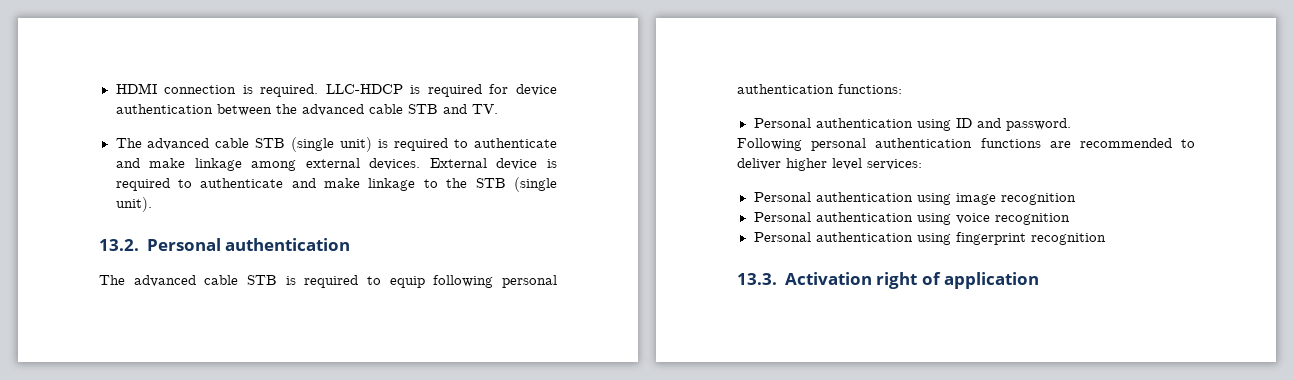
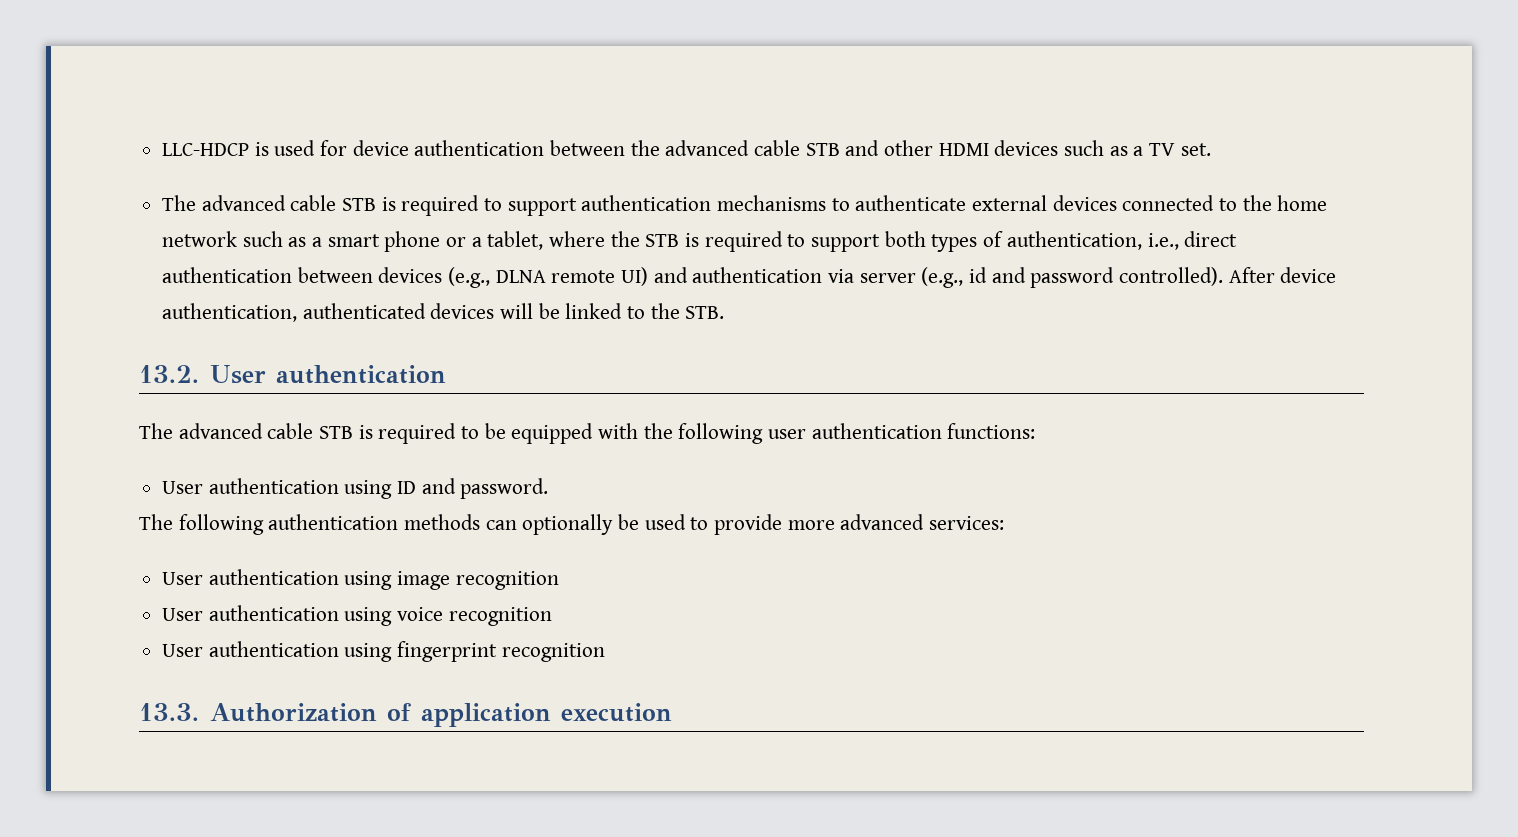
- HDMI connection is required. LLC-HDCP is required for device authentication between the advanced cable STB and TV.
- The advanced cable STB (single unit) is required to authenticate and make linkage among external devices. External device is required to authenticate and make linkage to the STB (single unit).
+ LLC-HDCP is used for device authentication between the advanced cable STB and other HDMI devices such as a TV set.
+ The advanced cable STB is required to support authentication mechanisms to authenticate external devices connected to the home network such as a smart phone or a tablet, where the STB is required to support both types of authentication, i.e., direct authentication between devices (e.g., DLNA remote UI) and authentication via server (e.g., id and password controlled). After device authentication, authenticated devices will be linked to the STB.
- 13.2. Personal authentication
+ 13.2. User authentication
- The advanced cable STB is required to equip following personal authentication functions:
+ The advanced cable STB is required to be equipped with the following user authentication functions:
- Personal authentication using ID and password.
+ User authentication using ID and password.
- Following personal authentication functions are recommended to deliver higher level services:
+ The following authentication methods can optionally be used to provide more advanced services:
- Personal authentication using image recognition
+ User authentication using image recognition
- Personal authentication using voice recognition
+ User authentication using voice recognition
- Personal authentication using fingerprint recognition
+ User authentication using fingerprint recognition
- 13.3. Activation right of application
+ 13.3. Authorization of application execution

